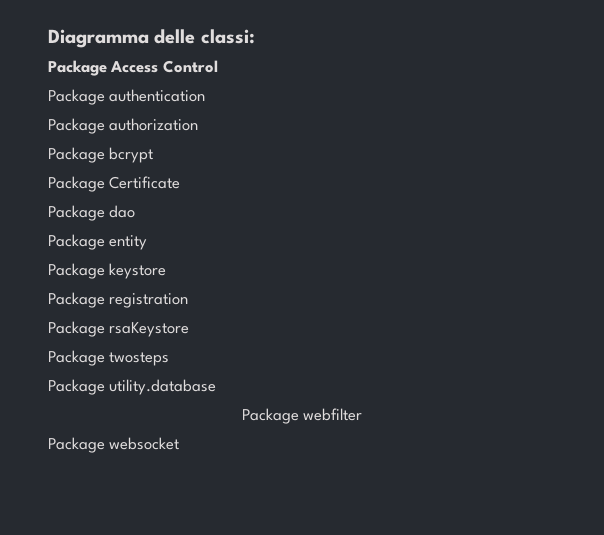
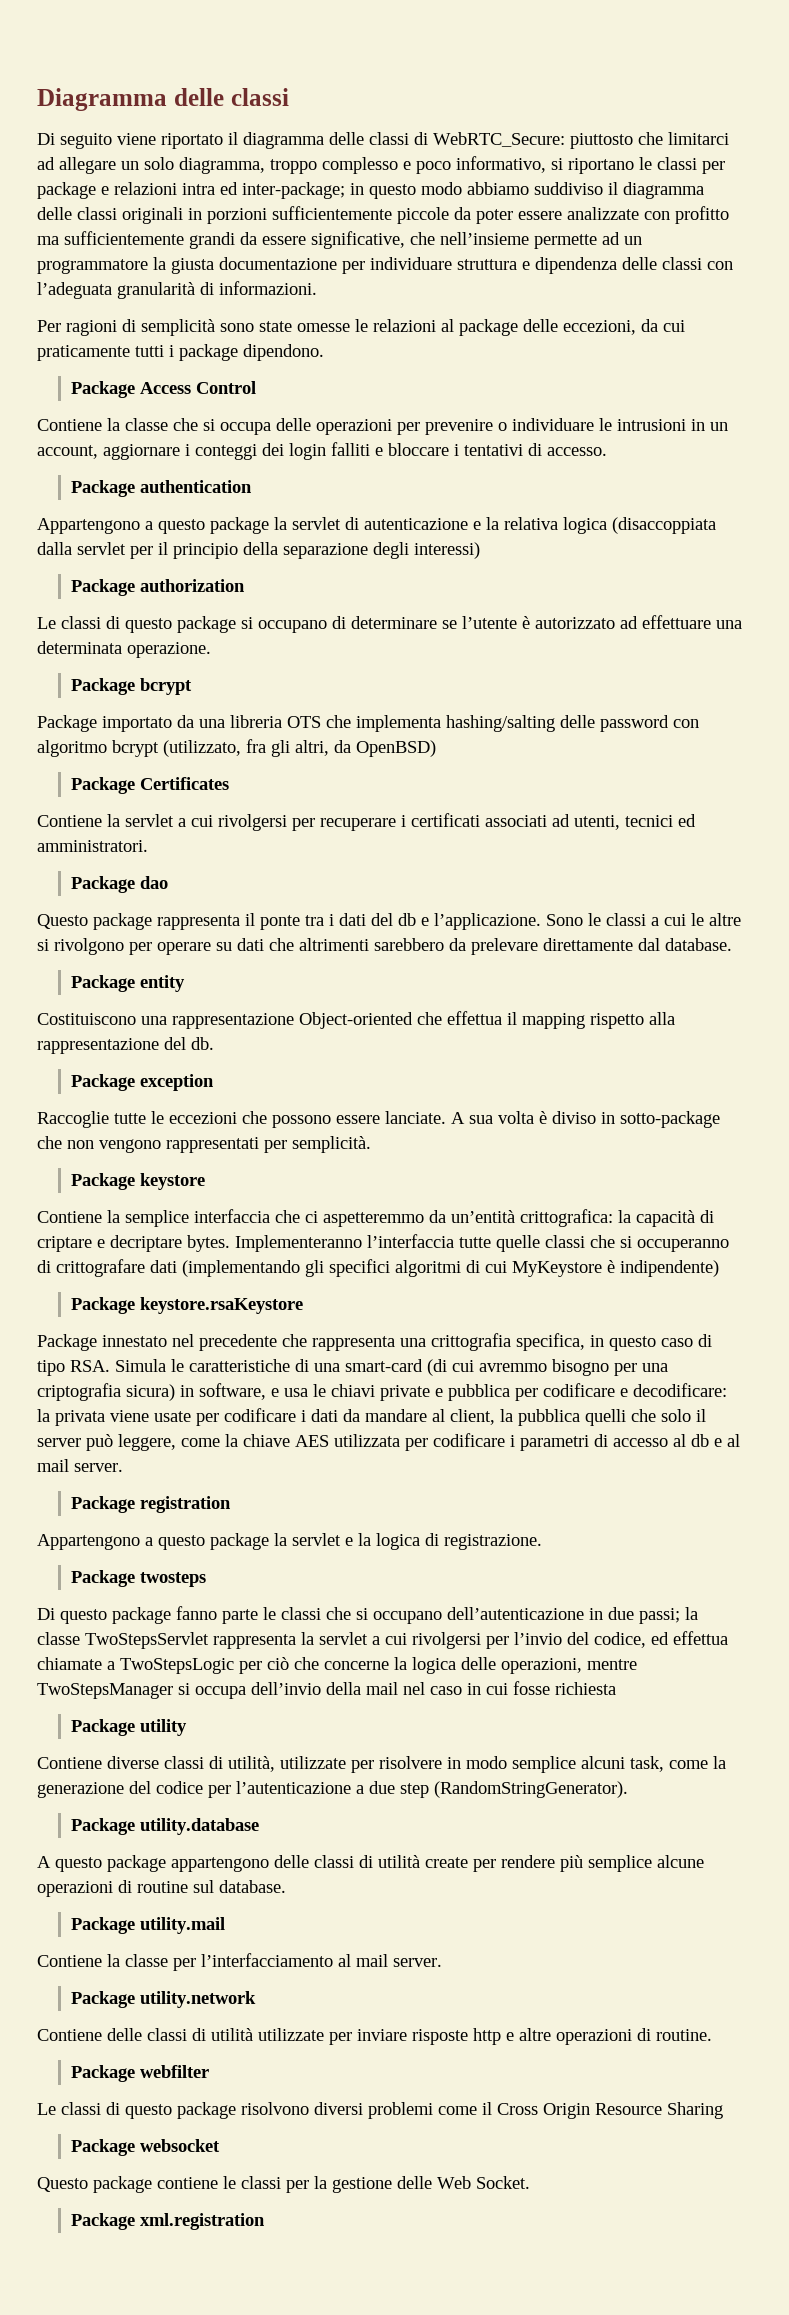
- Diagramma delle classi:
+ Diagramma delle classi
+ Di seguito viene riportato il diagramma delle classi di WebRTC_Secure: piuttosto che limitarci ad allegare un solo diagramma, troppo complesso e poco informativo, si riportano le classi per package e relazioni intra ed inter-package; in questo modo abbiamo suddiviso il diagramma delle classi originali in porzioni sufficientemente piccole da poter essere analizzate con profitto ma sufficientemente grandi da essere significative, che nell’insieme permette ad un programmatore la giusta documentazione per individuare struttura e dipendenza delle classi con l’adeguata granularità di informazioni.
+ Per ragioni di semplicità sono state omesse le relazioni al package delle eccezioni, da cui praticamente tutti i package dipendono.
  Package Access Control
+ Contiene la classe che si occupa delle operazioni per prevenire o individuare le intrusioni in un account, aggiornare i conteggi dei login falliti e bloccare i tentativi di accesso.
  Package authentication
+ Appartengono a questo package la servlet di autenticazione e la relativa logica (disaccoppiata dalla servlet per il principio della separazione degli interessi)
  Package authorization
+ Le classi di questo package si occupano di determinare se l’utente è autorizzato ad effettuare una determinata operazione.
  Package bcrypt
- Package Certificate
+ Package importato da una libreria OTS che implementa hashing/salting delle password con algoritmo bcrypt (utilizzato, fra gli altri, da OpenBSD)
+ Package Certificates
+ Contiene la servlet a cui rivolgersi per recuperare i certificati associati ad utenti, tecnici ed amministratori.
  Package dao
+ Questo package rappresenta il ponte tra i dati del db e l’applicazione. Sono le classi a cui le altre si rivolgono per operare su dati che altrimenti sarebbero da prelevare direttamente dal database.
  Package entity
+ Costituiscono una rappresentazione Object-oriented che effettua il mapping rispetto alla rappresentazione del db.
+ Package exception
+ Raccoglie tutte le eccezioni che possono essere lanciate. A sua volta è diviso in sotto-package che non vengono rappresentati per semplicità.
  Package keystore
+ Contiene la semplice interfaccia che ci aspetteremmo da un’entità crittografica: la capacità di criptare e decriptare bytes. Implementeranno l’interfaccia tutte quelle classi che si occuperanno di crittografare dati (implementando gli specifici algoritmi di cui MyKeystore è indipendente)
+ Package keystore.rsaKeystore
+ Package innestato nel precedente che rappresenta una crittografia specifica, in questo caso di tipo RSA. Simula le caratteristiche di una smart-card (di cui avremmo bisogno per una criptografia sicura) in software, e usa le chiavi private e pubblica per codificare e decodificare: la privata viene usate per codificare i dati da mandare al client, la pubblica quelli che solo il server può leggere, come la chiave AES utilizzata per codificare i parametri di accesso al db e al mail server.
  Package registration
- Package rsaKeystore
+ Appartengono a questo package la servlet e la logica di registrazione.
  Package twosteps
+ Di questo package fanno parte le classi che si occupano dell’autenticazione in due passi; la classe TwoStepsServlet rappresenta la servlet a cui rivolgersi per l’invio del codice, ed effettua chiamate a TwoStepsLogic per ciò che concerne la logica delle operazioni, mentre TwoStepsManager si occupa dell’invio della mail nel caso in cui fosse richiesta
+ Package utility
+ Contiene diverse classi di utilità, utilizzate per risolvere in modo semplice alcuni task, come la generazione del codice per l’autenticazione a due step (RandomStringGenerator).
  Package utility.database
+ A questo package appartengono delle classi di utilità create per rendere più semplice alcune operazioni di routine sul database.
+ Package utility.mail
+ Contiene la classe per l’interfacciamento al mail server.
+ Package utility.network
+ Contiene delle classi di utilità utilizzate per inviare risposte http e altre operazioni di routine.
  Package webfilter
+ Le classi di questo package risolvono diversi problemi come il Cross Origin Resource Sharing
  Package websocket
+ Questo package contiene le classi per la gestione delle Web Socket.
+ Package xml.registration

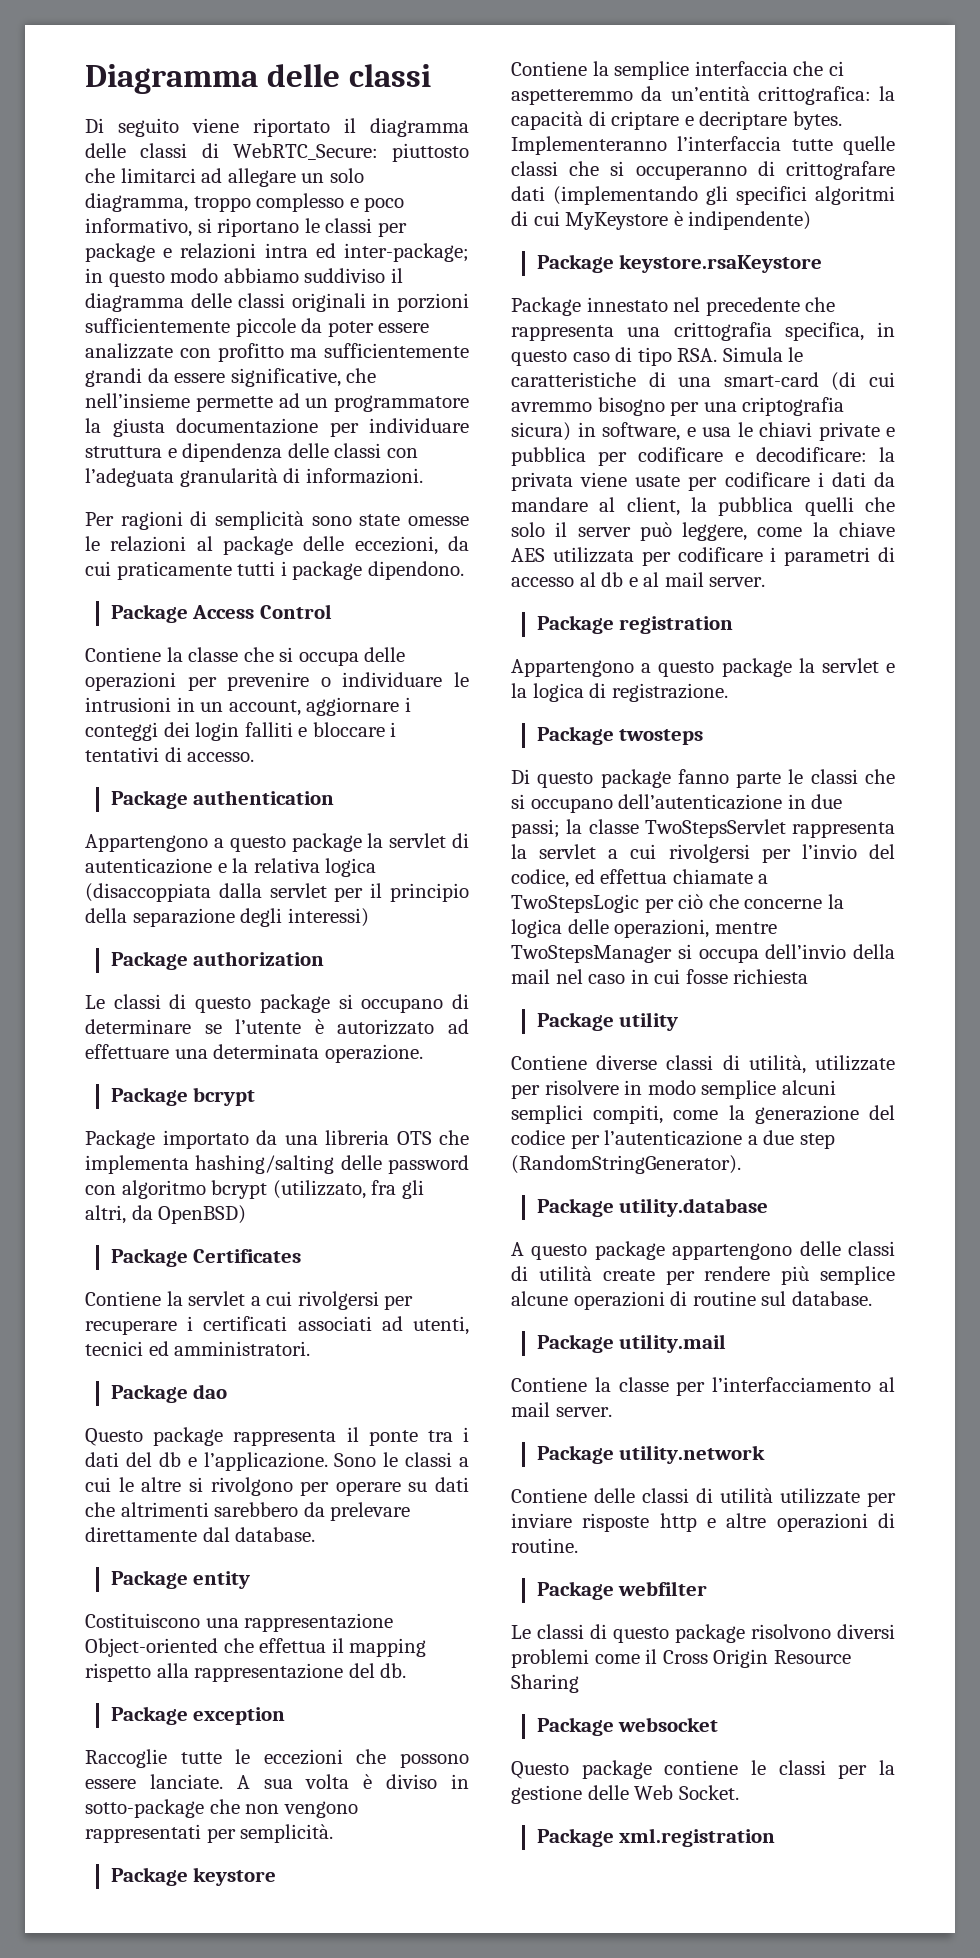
- Contiene diverse classi di utilità, utilizzate per risolvere in modo semplice alcuni task, come la generazione del codice per l’autenticazione a due step (RandomStringGenerator).
+ Contiene diverse classi di utilità, utilizzate per risolvere in modo semplice alcuni semplici compiti, come la generazione del codice per l’autenticazione a due step (RandomStringGenerator).

